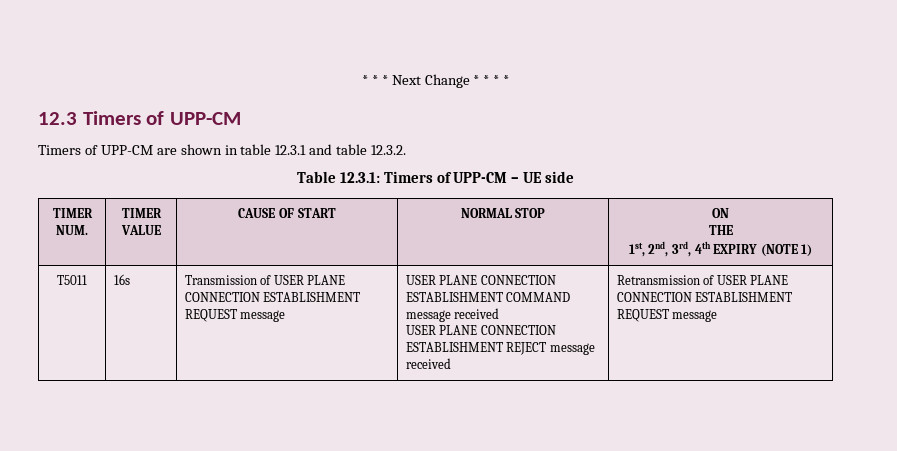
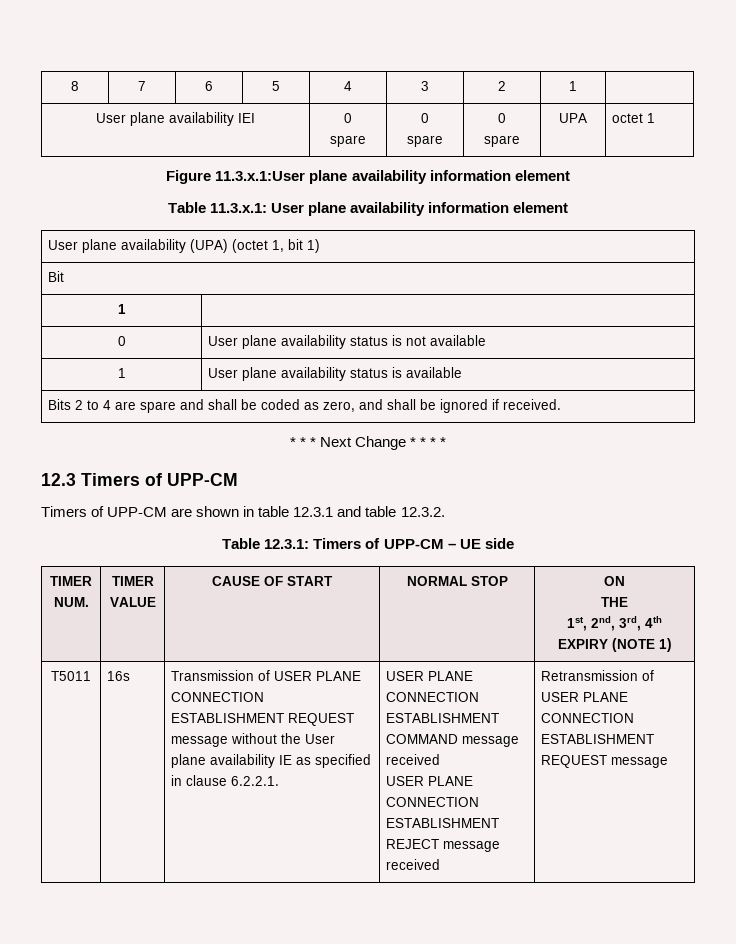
+ 8 | 7 | 6 | 5 | 4 | 3 | 2 | 1 |
+ User plane availability IEI | 0
+ spare | 0
+ spare | 0
+ spare | UPA | octet 1
+ Figure 11.3.x.1:User plane availability information element
+ Table 11.3.x.1: User plane availability information element
+ User plane availability (UPA) (octet 1, bit 1)
+ Bit
+ 1 |
+ 0 | User plane availability status is not available
+ 1 | User plane availability status is available
+ Bits 2 to 4 are spare and shall be coded as zero, and shall be ignored if received.
- Transmission of USER PLANE CONNECTION ESTABLISHMENT REQUEST message
+ Transmission of USER PLANE CONNECTION ESTABLISHMENT REQUEST message without the User plane availability IE as specified in clause 6.2.2.1.

